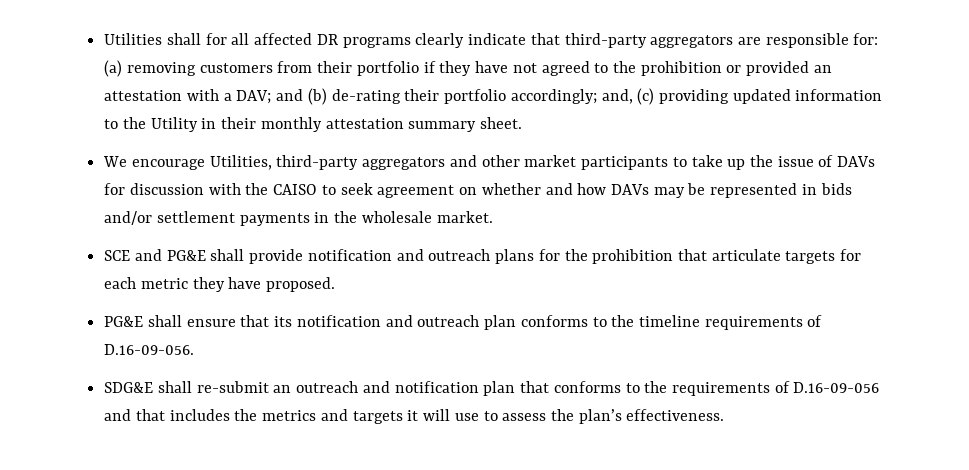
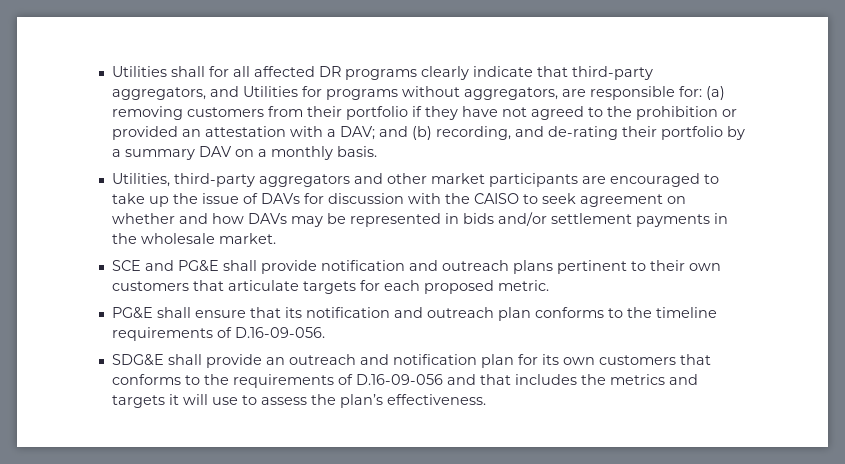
- Utilities shall for all affected DR programs clearly indicate that third-party aggregators are responsible for:
+ Utilities shall for all affected DR programs clearly indicate that third-party aggregators, and Utilities for programs without aggregators, are responsible for:
- and (b) de-rating their portfolio accordingly; and, (c) providing updated information to the Utility in their monthly attestation summary sheet.
- We encourage Utilities, third-party aggregators and other market participants to take up the issue of DAVs for discussion with the CAISO to seek agreement on whether and how DAVs may be represented in bids and/or settlement payments in the wholesale market.
+ and (b) recording, and de-rating their portfolio by a summary DAV on a monthly basis.
+ Utilities, third-party aggregators and other market participants are encouraged to take up the issue of DAVs for discussion with the CAISO to seek agreement on whether and how DAVs may be represented in bids and/or settlement payments in the wholesale market.
- SCE and PG&E shall provide notification and outreach plans for the prohibition that articulate targets for each metric they have proposed.
+ SCE and PG&E shall provide notification and outreach plans pertinent to their own customers that articulate targets for each proposed metric.
- SDG&E shall re-submit an outreach and notification plan that conforms to the requirements of D.16-09-056 and that includes the metrics and targets it will use to assess the plan’s effectiveness.
+ SDG&E shall provide an outreach and notification plan for its own customers that conforms to the requirements of D.16-09-056 and that includes the metrics and targets it will use to assess the plan’s effectiveness.

